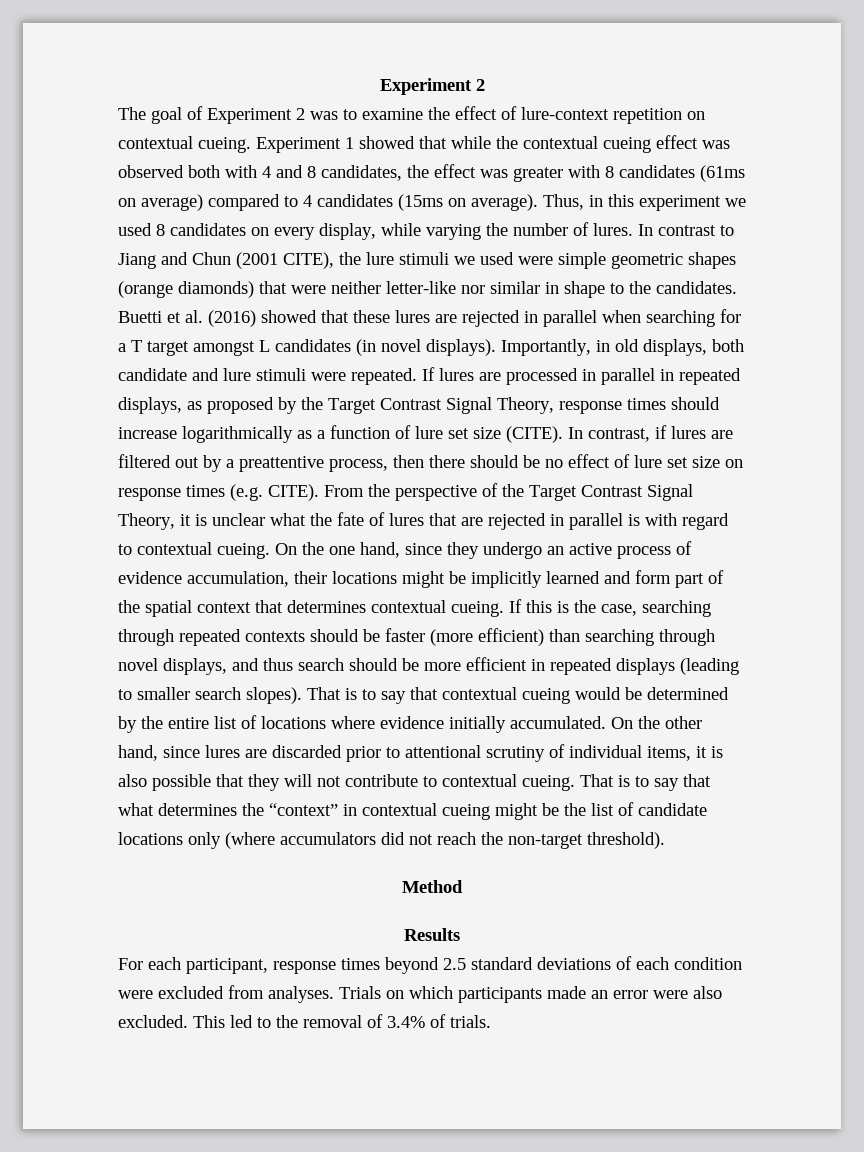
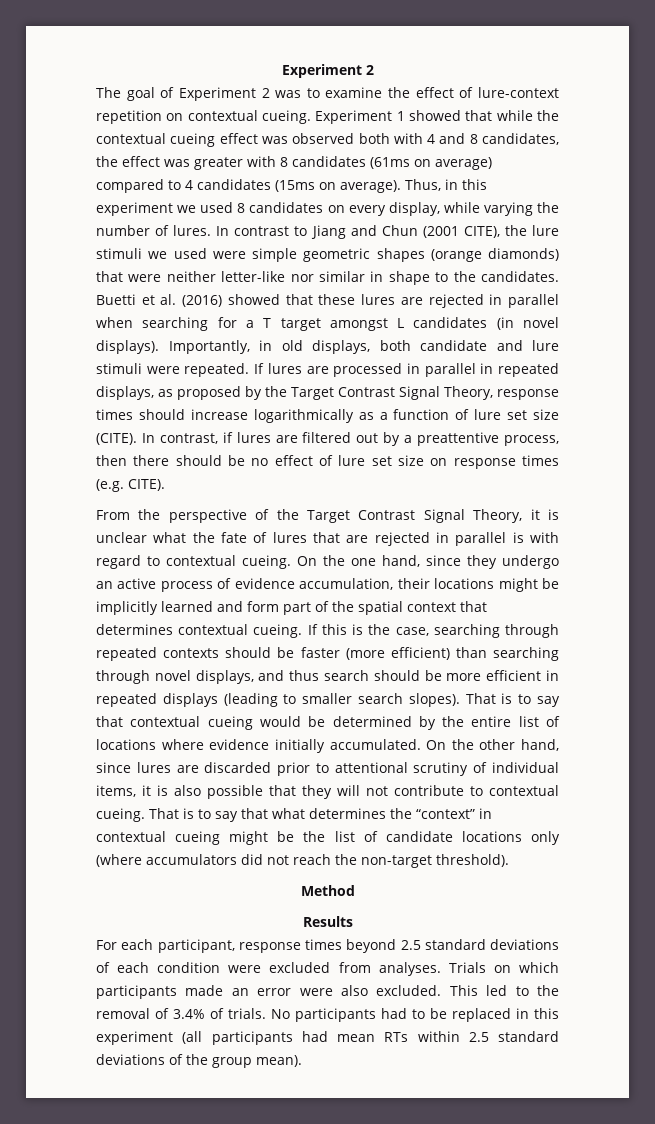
- In contrast, if lures are filtered out by a preattentive process, then there should be no effect of lure set size on response times (e.g. CITE). From the perspective of the Target Contrast Signal Theory, it is unclear what the fate of lures that are rejected in parallel is with regard to contextual cueing.
+ In contrast, if lures are filtered out by a preattentive process, then there should be no effect of lure set size on response times (e.g. CITE).
+ From the perspective of the Target Contrast Signal Theory, it is unclear what the fate of lures that are rejected in parallel is with regard to contextual cueing.
+ No participants had to be replaced in this experiment (all participants had mean RTs within 2.5 standard deviations of the group mean).

